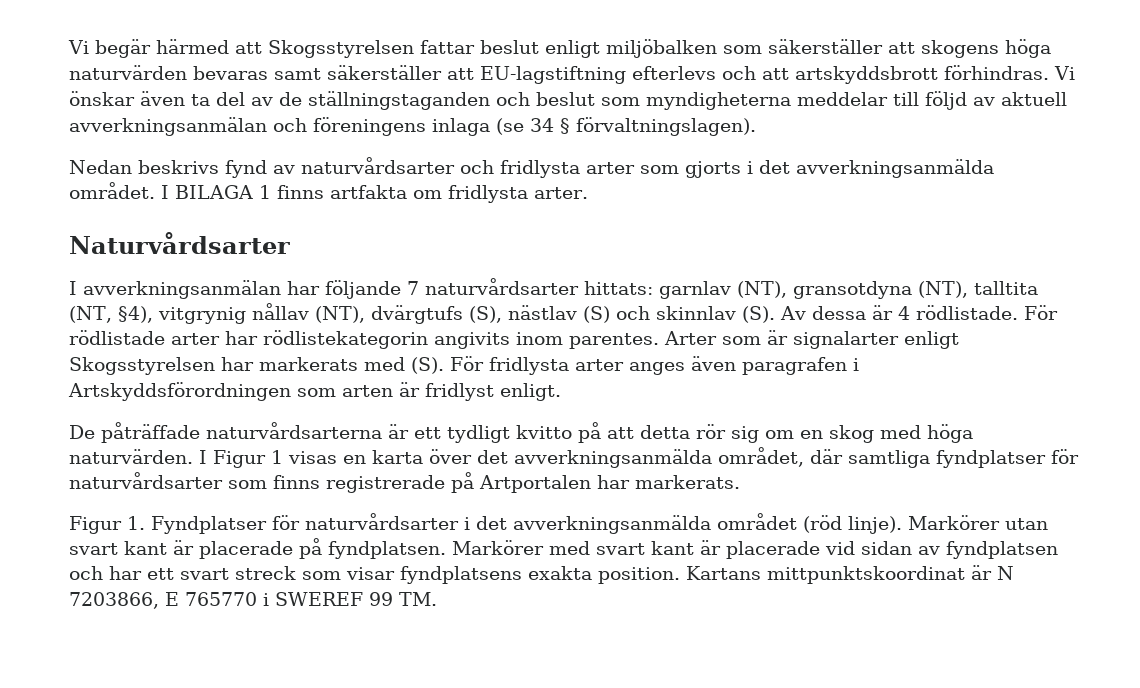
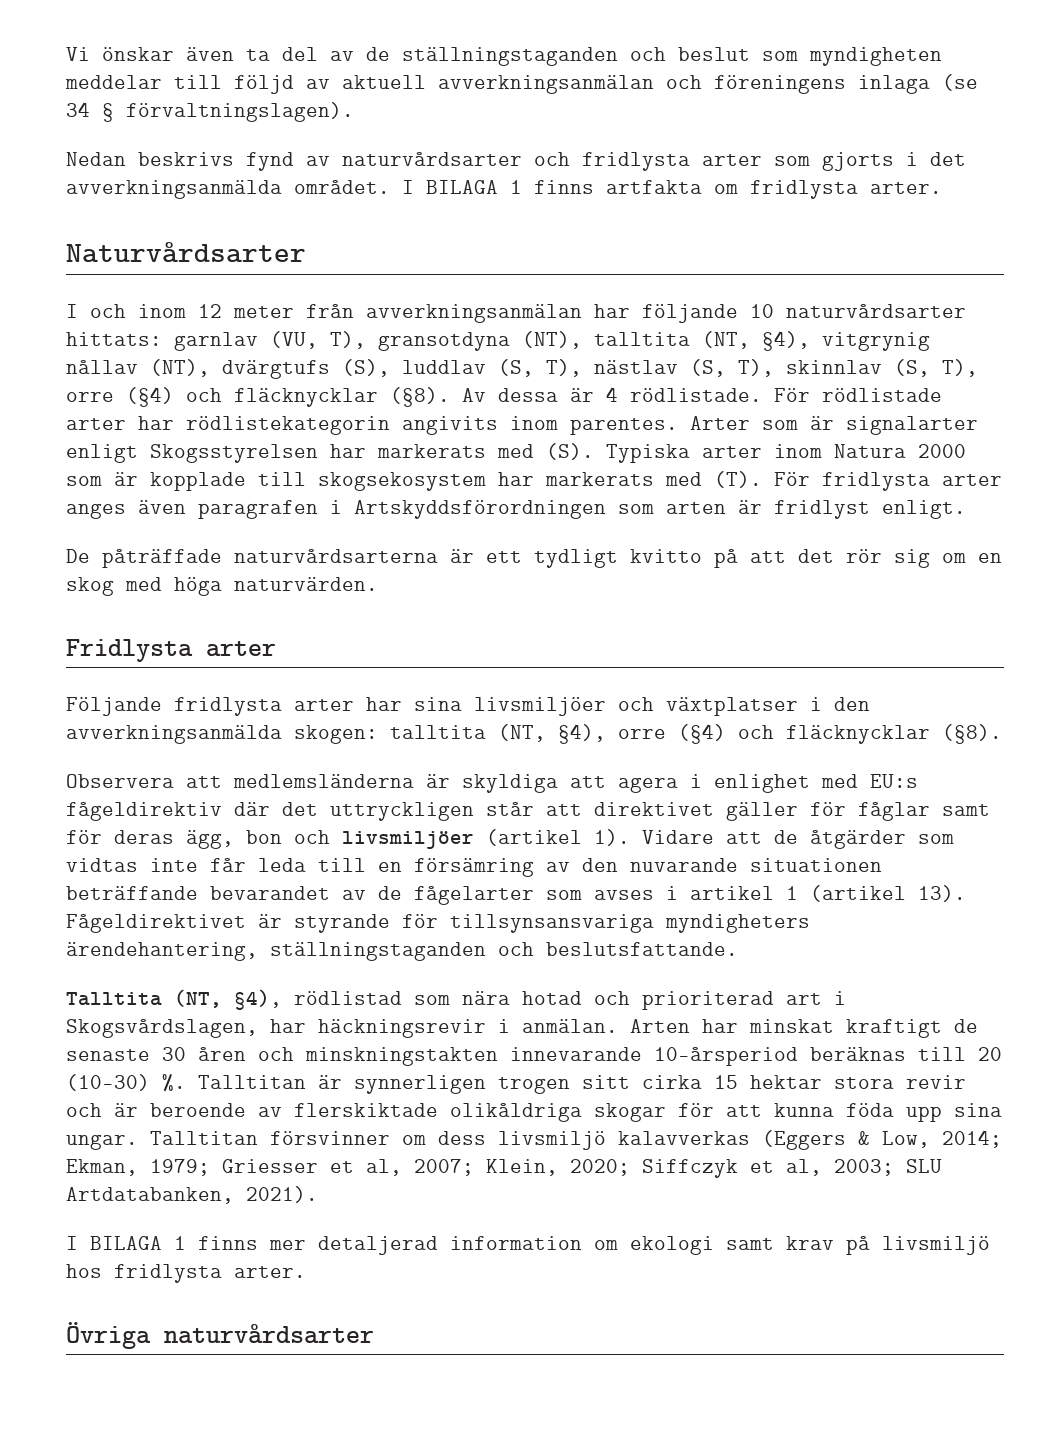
- Vi begär härmed att Skogsstyrelsen fattar beslut enligt miljöbalken som säkerställer att skogens höga naturvärden bevaras samt säkerställer att EU-lagstiftning efterlevs och att artskyddsbrott förhindras. Vi önskar även ta del av de ställningstaganden och beslut som myndigheterna meddelar till följd av aktuell avverkningsanmälan och föreningens inlaga (se 34 § förvaltningslagen).
+ Vi önskar även ta del av de ställningstaganden och beslut som myndigheten meddelar till följd av aktuell avverkningsanmälan och föreningens inlaga (se 34 § förvaltningslagen).
- I avverkningsanmälan har följande 7 naturvårdsarter hittats: garnlav (NT), gransotdyna (NT), talltita (NT, §4), vitgrynig nållav (NT), dvärgtufs (S), nästlav (S) och skinnlav (S). Av dessa är 4 rödlistade.
+ I och inom 12 meter från avverkningsanmälan har följande 10 naturvårdsarter hittats: garnlav (VU, T), gransotdyna (NT), talltita (NT, §4), vitgrynig nållav (NT), dvärgtufs (S), luddlav (S, T), nästlav (S, T), skinnlav (S, T), orre (§4) och fläcknycklar (§8). Av dessa är 4 rödlistade.
- Arter som är signalarter enligt Skogsstyrelsen har markerats med (S). För fridlysta arter anges även paragrafen i Artskyddsförordningen som arten är fridlyst enligt.
+ Arter som är signalarter enligt Skogsstyrelsen har markerats med (S). Typiska arter inom Natura 2000 som är kopplade till skogsekosystem har markerats med (T). För fridlysta arter anges även paragrafen i Artskyddsförordningen som arten är fridlyst enligt.
- De påträffade naturvårdsarterna är ett tydligt kvitto på att detta rör sig om en skog med höga naturvärden. I Figur 1 visas en karta över det avverkningsanmälda området, där samtliga fyndplatser för naturvårdsarter som finns registrerade på Artportalen har markerats.
- Figur 1. Fyndplatser för naturvårdsarter i det avverkningsanmälda området (röd linje). Markörer utan svart kant är placerade på fyndplatsen. Markörer med svart kant är placerade vid sidan av fyndplatsen och har ett svart streck som visar fyndplatsens exakta position. Kartans mittpunktskoordinat är N 7203866, E 765770 i SWEREF 99 TM.
+ De påträffade naturvårdsarterna är ett tydligt kvitto på att det rör sig om en skog med höga naturvärden.
+ Fridlysta arter
+ Följande fridlysta arter har sina livsmiljöer och växtplatser i den avverkningsanmälda skogen: talltita (NT, §4), orre (§4) och fläcknycklar (§8).
+ Observera att medlemsländerna är skyldiga att agera i enlighet med EU:s fågeldirektiv där det uttryckligen står att direktivet gäller för fåglar samt för deras ägg, bon och livsmiljöer (artikel 1). Vidare att de åtgärder som vidtas inte får leda till en försämring av den nuvarande situationen beträffande bevarandet av de fågelarter som avses i artikel 1 (artikel 13). Fågeldirektivet är styrande för tillsynsansvariga myndigheters ärendehantering, ställningstaganden och beslutsfattande.
+ Talltita (NT, §4), rödlistad som nära hotad och prioriterad art i Skogsvårdslagen, har häckningsrevir i anmälan. Arten har minskat kraftigt de senaste 30 åren och minskningstakten innevarande 10-årsperiod beräknas till 20 (10–30) %. Talltitan är synnerligen trogen sitt cirka 15 hektar stora revir och är beroende av flerskiktade olikåldriga skogar för att kunna föda upp sina ungar. Talltitan försvinner om dess livsmiljö kalavverkas (Eggers & Low, 2014; Ekman, 1979; Griesser et al, 2007; Klein, 2020; Siffczyk et al, 2003; SLU Artdatabanken, 2021).
+ I BILAGA 1 finns mer detaljerad information om ekologi samt krav på livsmiljö hos fridlysta arter.
+ Övriga naturvårdsarter

